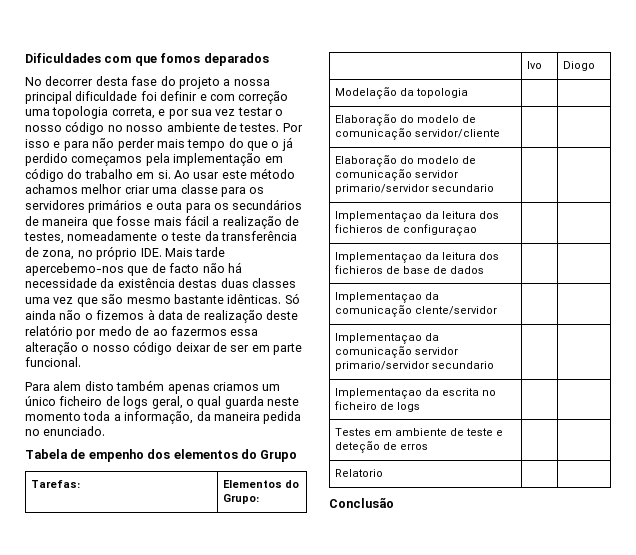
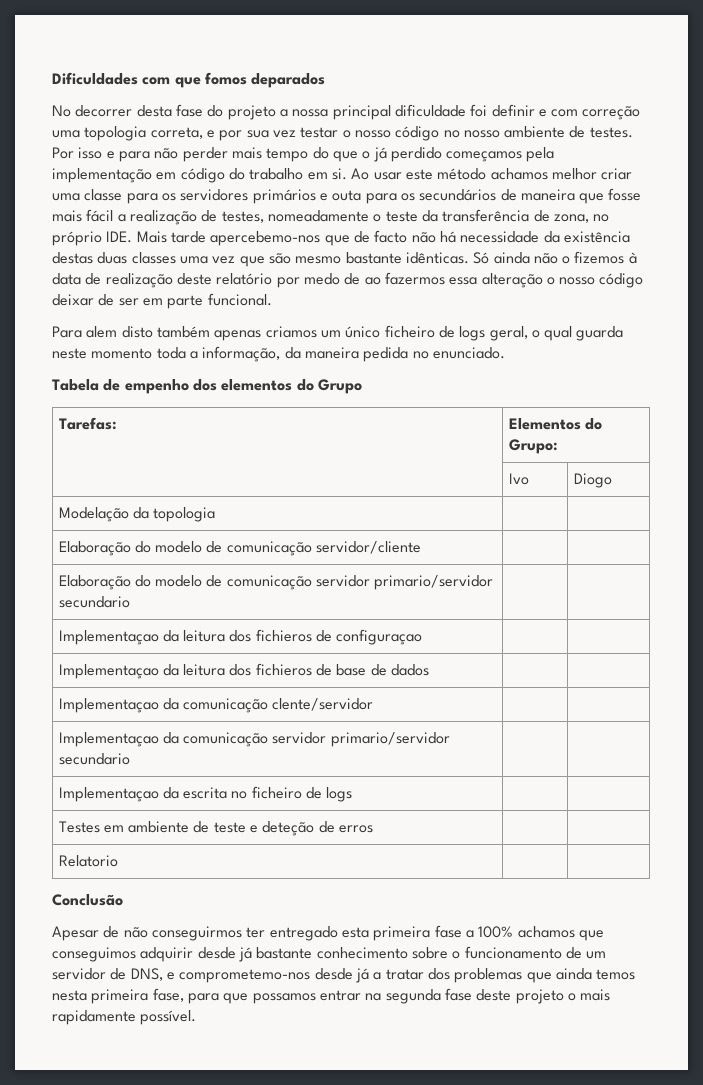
+ Apesar de não conseguirmos ter entregado esta primeira fase a 100% achamos que conseguimos adquirir desde já bastante conhecimento sobre o funcionamento de um servidor de DNS, e comprometemo-nos desde já a tratar dos problemas que ainda temos nesta primeira fase, para que possamos entrar na segunda fase deste projeto o mais rapidamente possível.

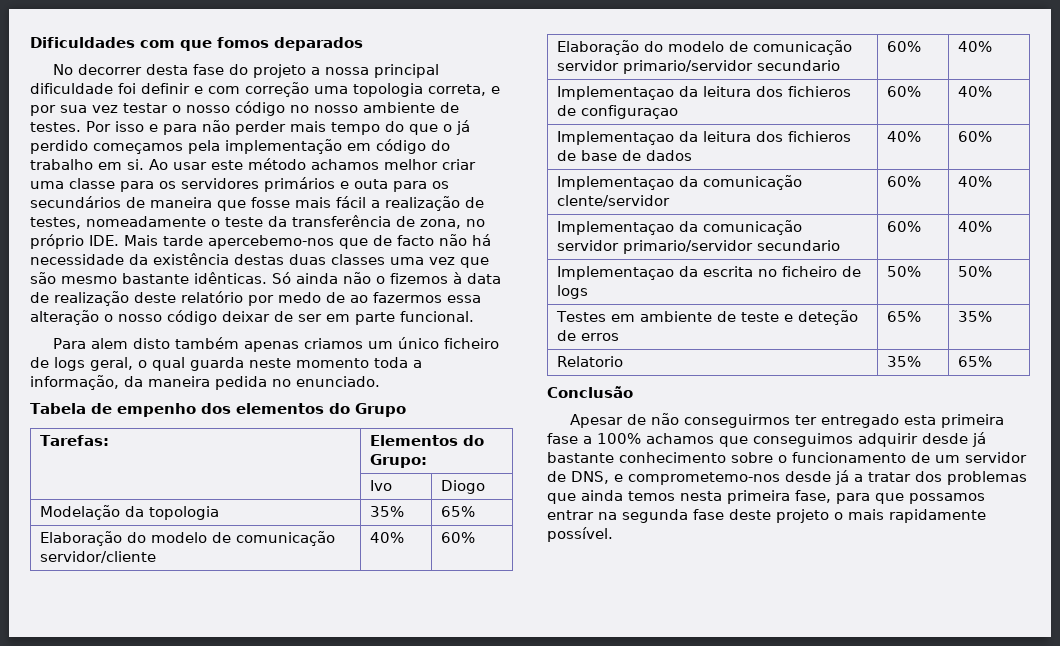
- Modelação da topologia | |
+ Modelação da topologia | 35% | 65%
- Elaboração do modelo de comunicação servidor/cliente | |
+ Elaboração do modelo de comunicação servidor/cliente | 40% | 60%
- Elaboração do modelo de comunicação servidor primario/servidor secundario | |
+ Elaboração do modelo de comunicação servidor primario/servidor secundario | 60% | 40%
- Implementaçao da leitura dos fichieros de configuraçao | |
+ Implementaçao da leitura dos fichieros de configuraçao | 60% | 40%
- Implementaçao da leitura dos fichieros de base de dados | |
+ Implementaçao da leitura dos fichieros de base de dados | 40% | 60%
- Implementaçao da comunicação clente/servidor | |
+ Implementaçao da comunicação clente/servidor | 60% | 40%
- Implementaçao da comunicação servidor primario/servidor secundario | |
+ Implementaçao da comunicação servidor primario/servidor secundario | 60% | 40%
- Implementaçao da escrita no ficheiro de logs | |
+ Implementaçao da escrita no ficheiro de logs | 50% | 50%
- Testes em ambiente de teste e deteção de erros | |
+ Testes em ambiente de teste e deteção de erros | 65% | 35%
- Relatorio | |
+ Relatorio | 35% | 65%

